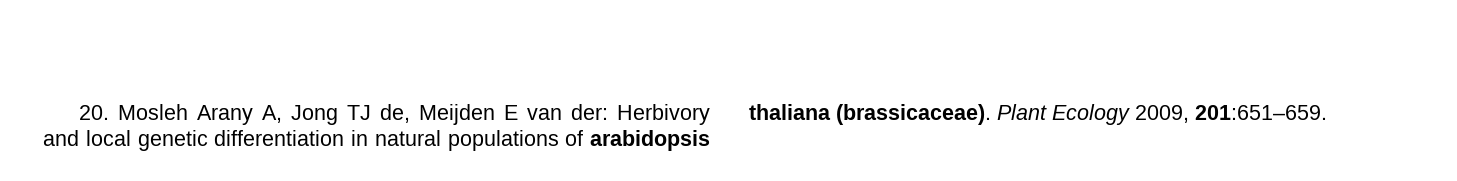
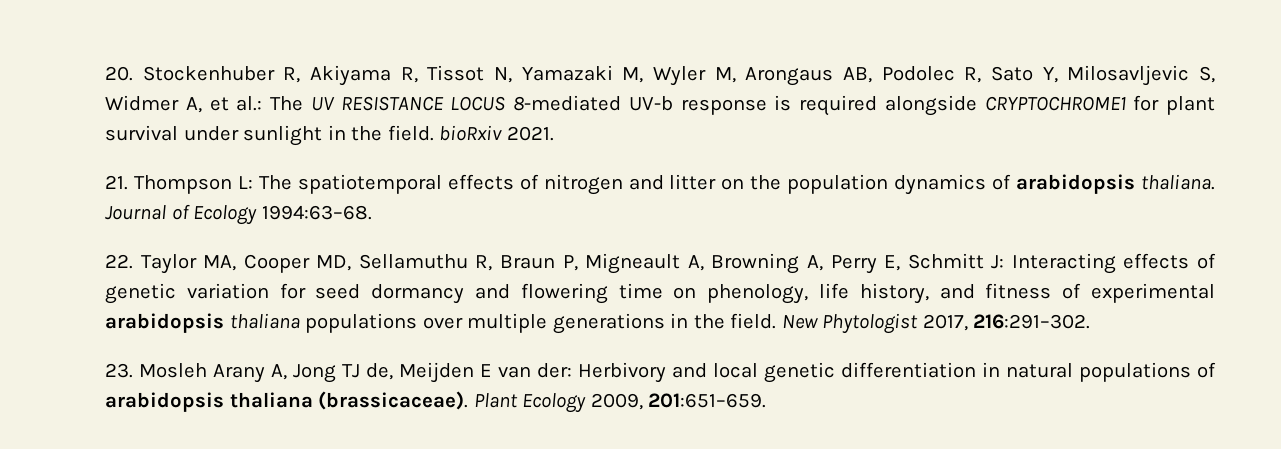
- 20. Mosleh Arany A, Jong TJ de, Meijden E van der: Herbivory and local genetic differentiation in natural populations of arabidopsis thaliana (brassicaceae).
+ 20. Stockenhuber R, Akiyama R, Tissot N, Yamazaki M, Wyler M, Arongaus AB, Podolec R, Sato Y, Milosavljevic S, Widmer A, et al.: The UV RESISTANCE LOCUS 8-mediated UV-b response is required alongside CRYPTOCHROME1 for plant survival under sunlight in the field. bioRxiv 2021.
+ 21. Thompson L: The spatiotemporal effects of nitrogen and litter on the population dynamics of arabidopsis thaliana. Journal of Ecology 1994:63–68.
+ 22. Taylor MA, Cooper MD, Sellamuthu R, Braun P, Migneault A, Browning A, Perry E, Schmitt J: Interacting effects of genetic variation for seed dormancy and flowering time on phenology, life history, and fitness of experimental arabidopsis thaliana populations over multiple generations in the field. New Phytologist 2017, 216:291–302.
+ 23. Mosleh Arany A, Jong TJ de, Meijden E van der: Herbivory and local genetic differentiation in natural populations of arabidopsis thaliana (brassicaceae).

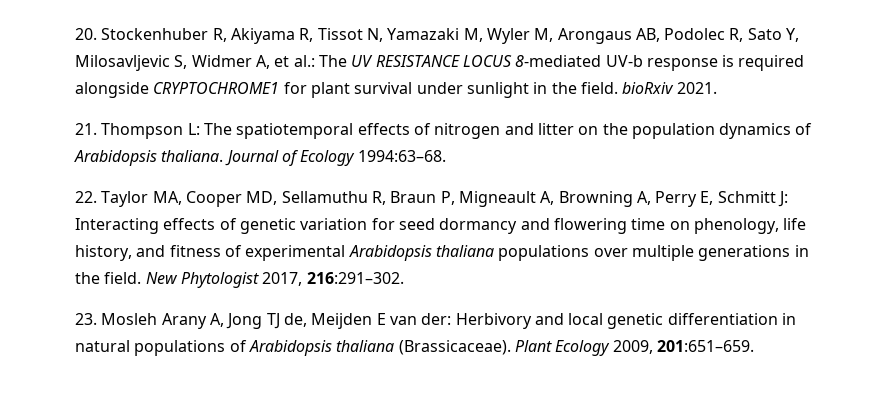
- 21. Thompson L: The spatiotemporal effects of nitrogen and litter on the population dynamics of arabidopsis thaliana.
+ 21. Thompson L: The spatiotemporal effects of nitrogen and litter on the population dynamics of Arabidopsis thaliana.
- 22. Taylor MA, Cooper MD, Sellamuthu R, Braun P, Migneault A, Browning A, Perry E, Schmitt J: Interacting effects of genetic variation for seed dormancy and flowering time on phenology, life history, and fitness of experimental arabidopsis thaliana populations over multiple generations in the field.
+ 22. Taylor MA, Cooper MD, Sellamuthu R, Braun P, Migneault A, Browning A, Perry E, Schmitt J: Interacting effects of genetic variation for seed dormancy and flowering time on phenology, life history, and fitness of experimental Arabidopsis thaliana populations over multiple generations in the field.
- 23. Mosleh Arany A, Jong TJ de, Meijden E van der: Herbivory and local genetic differentiation in natural populations of arabidopsis thaliana (brassicaceae).
+ 23. Mosleh Arany A, Jong TJ de, Meijden E van der: Herbivory and local genetic differentiation in natural populations of Arabidopsis thaliana (Brassicaceae).

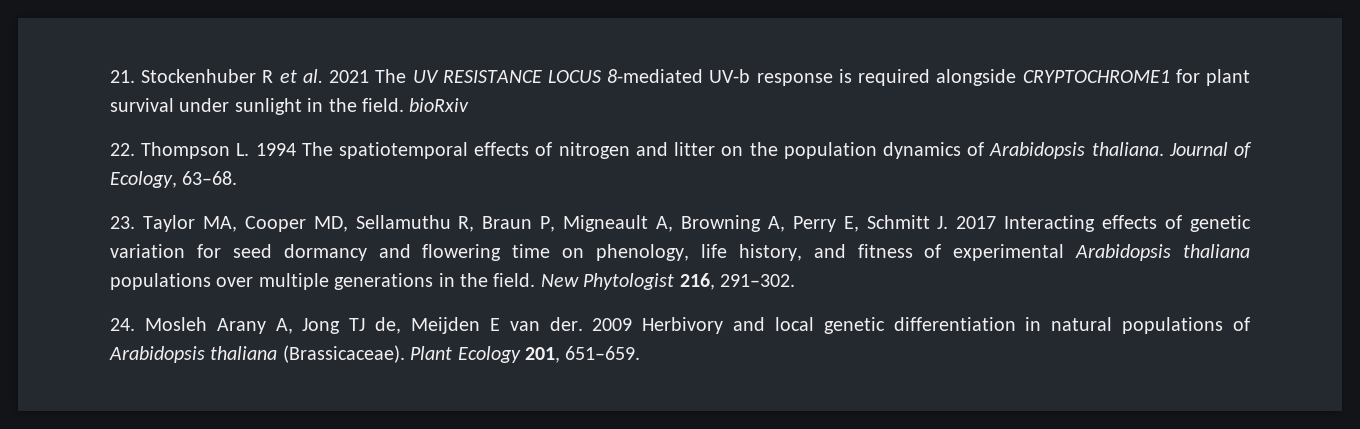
- 20. Stockenhuber R, Akiyama R, Tissot N, Yamazaki M, Wyler M, Arongaus AB, Podolec R, Sato Y, Milosavljevic S, Widmer A, et al.: The UV RESISTANCE LOCUS 8-mediated UV-b response is required alongside CRYPTOCHROME1 for plant survival under sunlight in the field. bioRxiv 2021.
- 21. Thompson L: The spatiotemporal effects of nitrogen and litter on the population dynamics of Arabidopsis thaliana.
+ 21. Stockenhuber R et al. 2021 The UV RESISTANCE LOCUS 8-mediated UV-b response is required alongside CRYPTOCHROME1 for plant survival under sunlight in the field. bioRxiv
+ 22. Thompson L. 1994 The spatiotemporal effects of nitrogen and litter on the population dynamics of Arabidopsis thaliana.
- Journal of Ecology 1994:63–68.
- 22. Taylor MA, Cooper MD, Sellamuthu R, Braun P, Migneault A, Browning A, Perry E, Schmitt J: Interacting effects of genetic variation for seed dormancy and flowering time on phenology, life history, and fitness of experimental Arabidopsis thaliana populations over multiple generations in the field.
+ Journal of Ecology, 63–68.
+ 23. Taylor MA, Cooper MD, Sellamuthu R, Braun P, Migneault A, Browning A, Perry E, Schmitt J. 2017 Interacting effects of genetic variation for seed dormancy and flowering time on phenology, life history, and fitness of experimental Arabidopsis thaliana populations over multiple generations in the field.
- New Phytologist 2017, 216:291–302.
- 23. Mosleh Arany A, Jong TJ de, Meijden E van der: Herbivory and local genetic differentiation in natural populations of Arabidopsis thaliana (Brassicaceae).
+ New Phytologist 216, 291–302.
+ 24. Mosleh Arany A, Jong TJ de, Meijden E van der. 2009 Herbivory and local genetic differentiation in natural populations of Arabidopsis thaliana (Brassicaceae).
- Plant Ecology 2009, 201:651–659.
+ Plant Ecology 201, 651–659.

